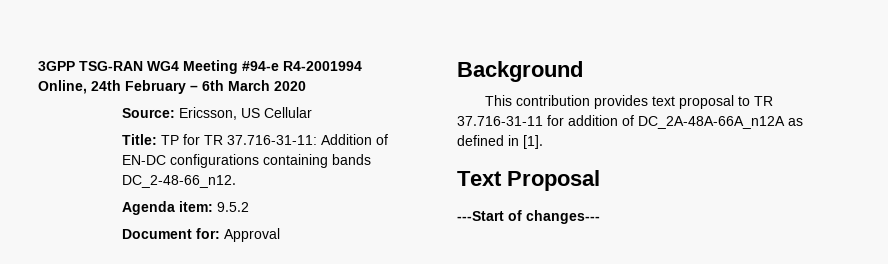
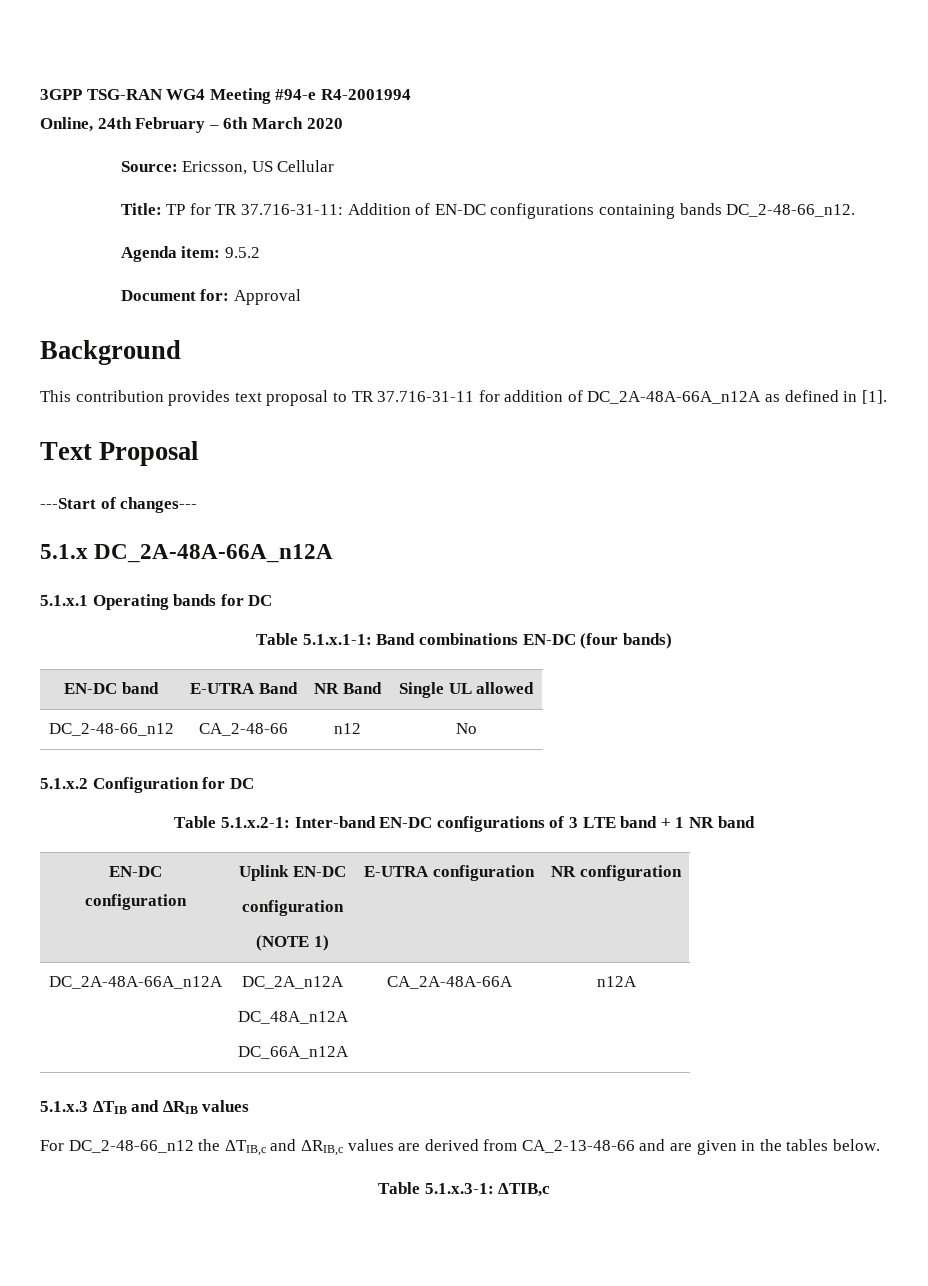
+ 5.1.x DC_2A-48A-66A_n12A
+ 5.1.x.1 Operating bands for DC
+ Table 5.1.x.1-1: Band combinations EN-DC (four bands)
+ EN-DC band | E-UTRA Band | NR Band | Single UL allowed
+ DC_2-48-66_n12 | CA_2-48-66 | n12 | No
+ 5.1.x.2 Configuration for DC
+ Table 5.1.x.2-1: Inter-band EN-DC configurations of 3 LTE band + 1 NR band
+ EN-DC
+ configuration | Uplink EN-DC
+ configuration
+ (NOTE 1) | E-UTRA configuration | NR configuration
+ DC_2A-48A-66A_n12A | DC_2A_n12A
+ DC_48A_n12A
+ DC_66A_n12A | CA_2A-48A-66A | n12A
+ 5.1.x.3 ∆TIB and ∆RIB values
+ For DC_2-48-66_n12 the ΔTIB,c and ΔRIB,c values are derived from CA_2-13-48-66 and are given in the tables below.
+ Table 5.1.x.3-1: ΔTIB,c

